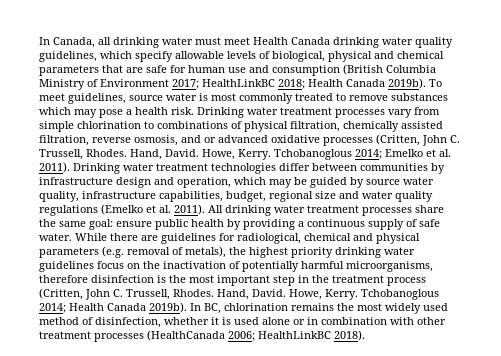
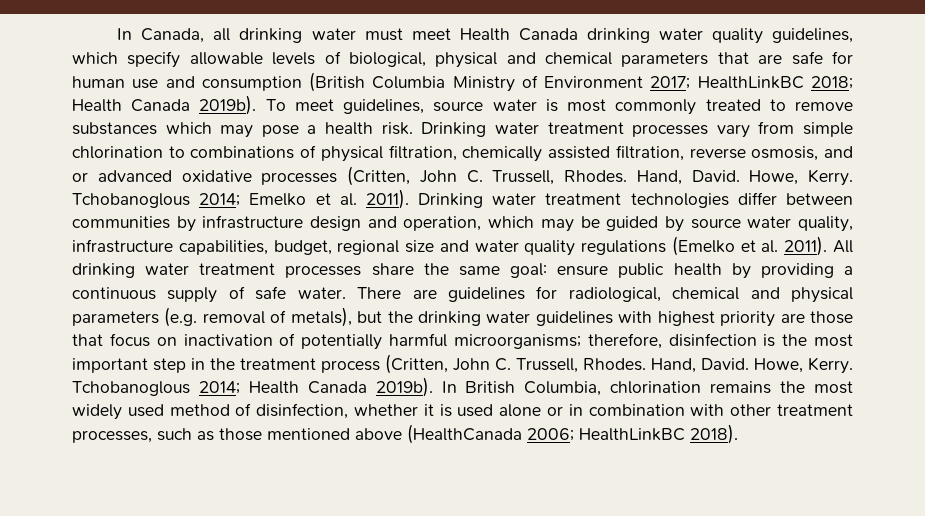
- While there are guidelines for radiological, chemical and physical parameters (e.g. removal of metals), the highest priority drinking water guidelines focus on the inactivation of potentially harmful microorganisms, therefore disinfection is the most important step in the treatment process (Critten, John C. Trussell, Rhodes.
+ There are guidelines for radiological, chemical and physical parameters (e.g. removal of metals), but the drinking water guidelines with highest priority are those that focus on inactivation of potentially harmful microorganisms; therefore, disinfection is the most important step in the treatment process (Critten, John C. Trussell, Rhodes.
- In BC, chlorination remains the most widely used method of disinfection, whether it is used alone or in combination with other treatment processes (HealthCanada 2006; HealthLinkBC 2018).
+ In British Columbia, chlorination remains the most widely used method of disinfection, whether it is used alone or in combination with other treatment processes, such as those mentioned above (HealthCanada 2006; HealthLinkBC 2018).

